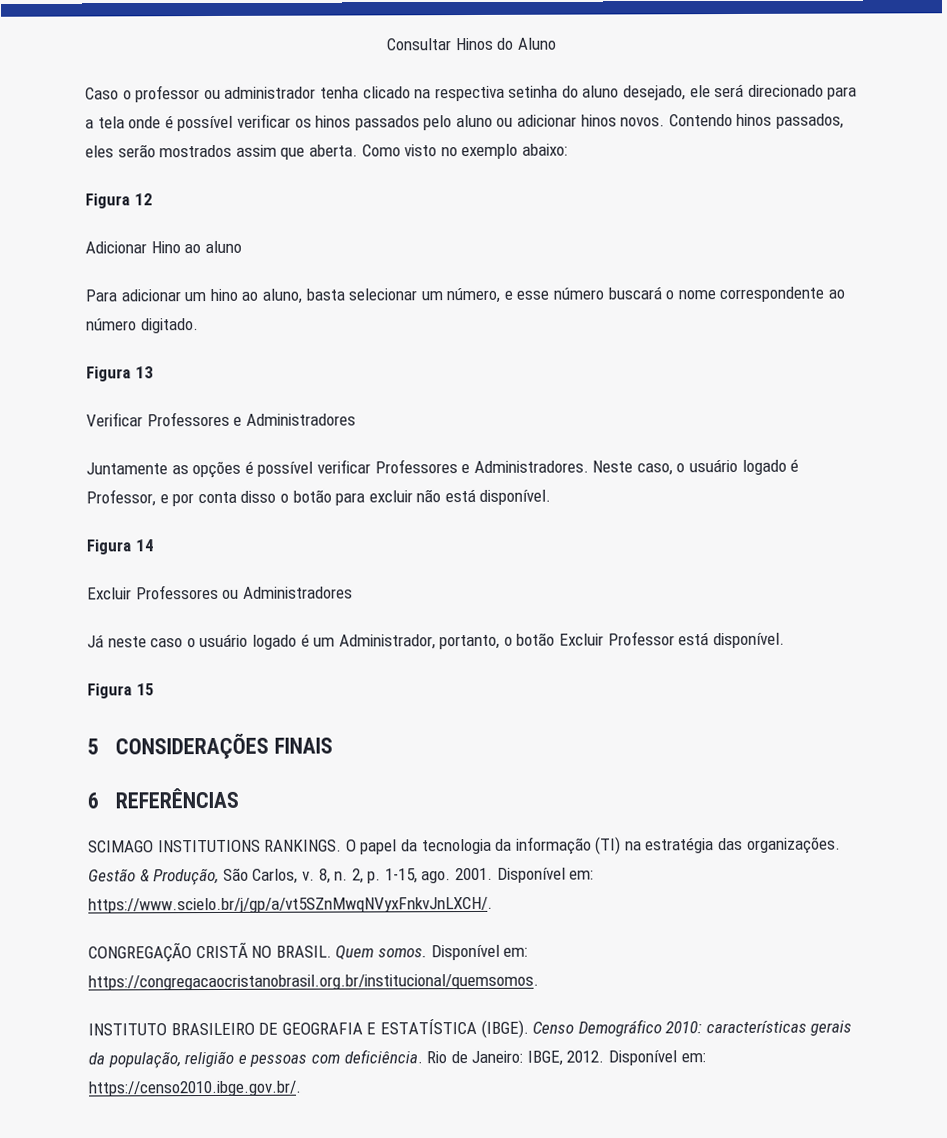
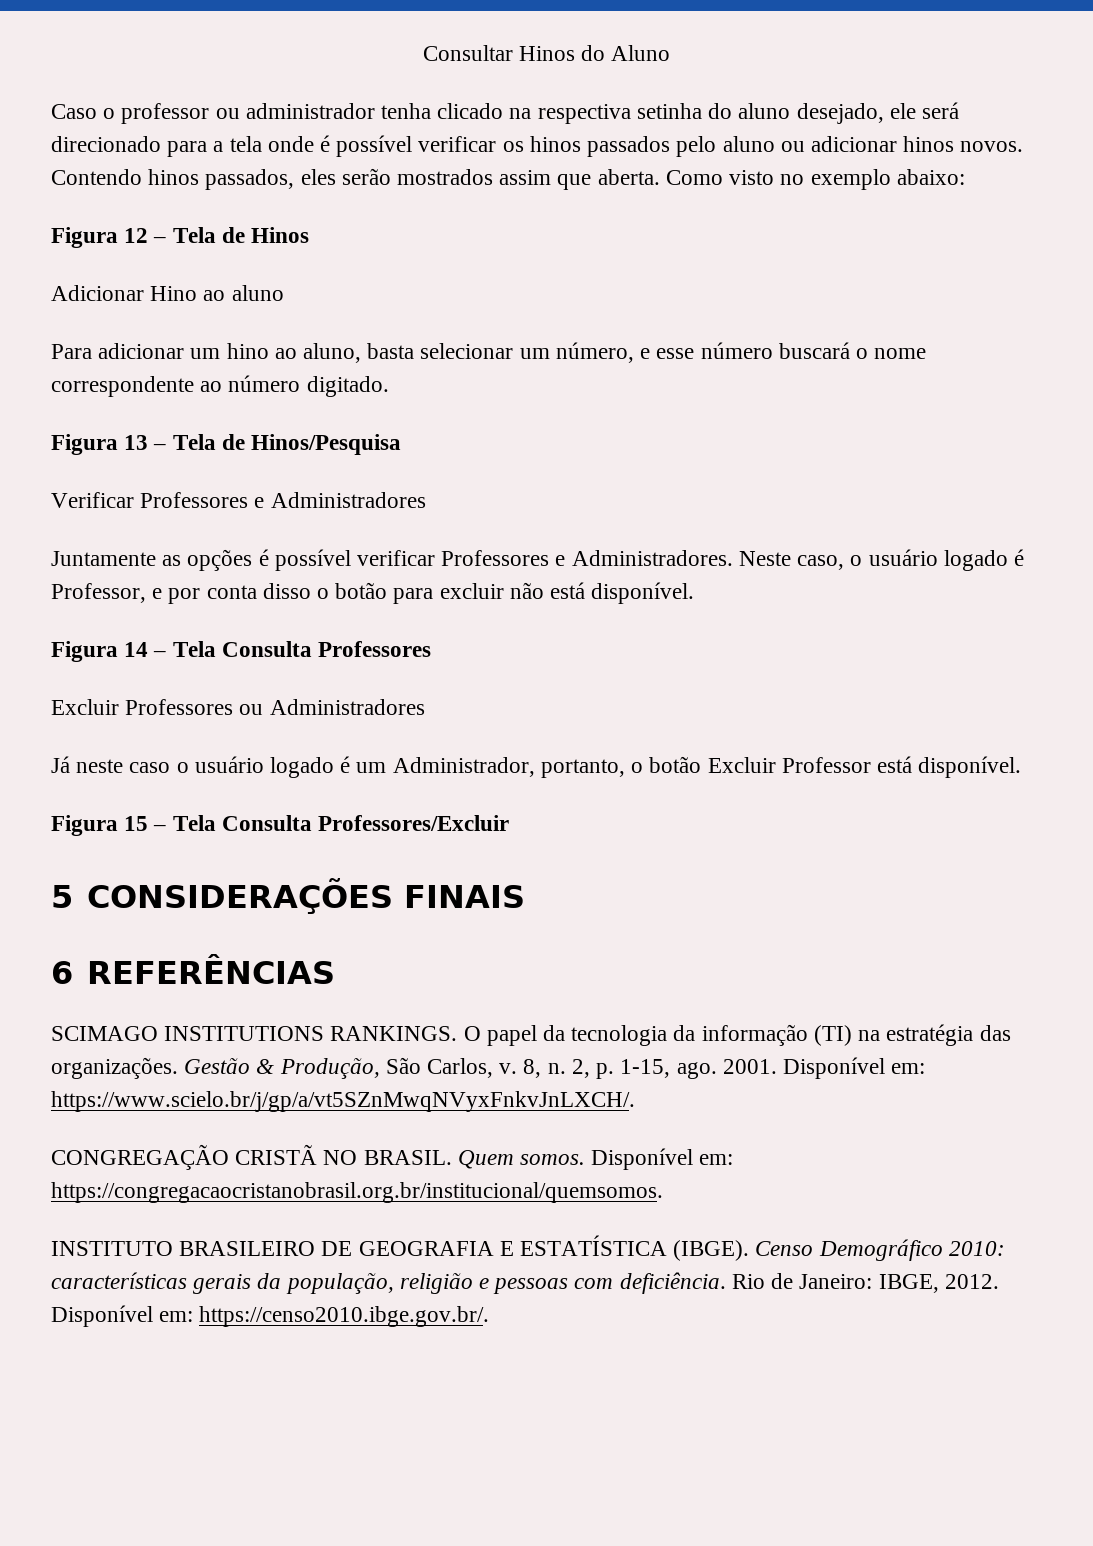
- Figura 12
+ Figura 12 – Tela de Hinos
- Figura 13
+ Figura 13 – Tela de Hinos/Pesquisa
- Figura 14
+ Figura 14 – Tela Consulta Professores
- Figura 15
+ Figura 15 – Tela Consulta Professores/Excluir

